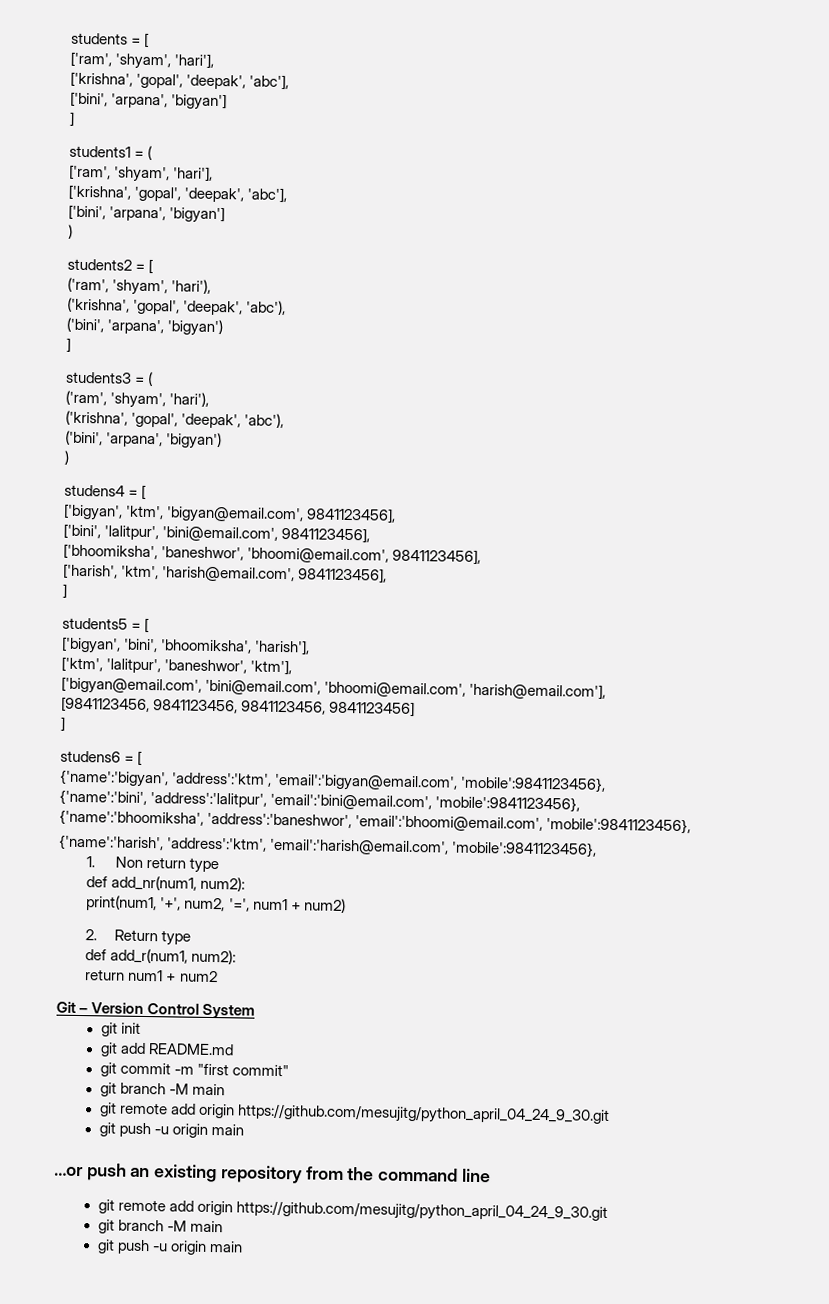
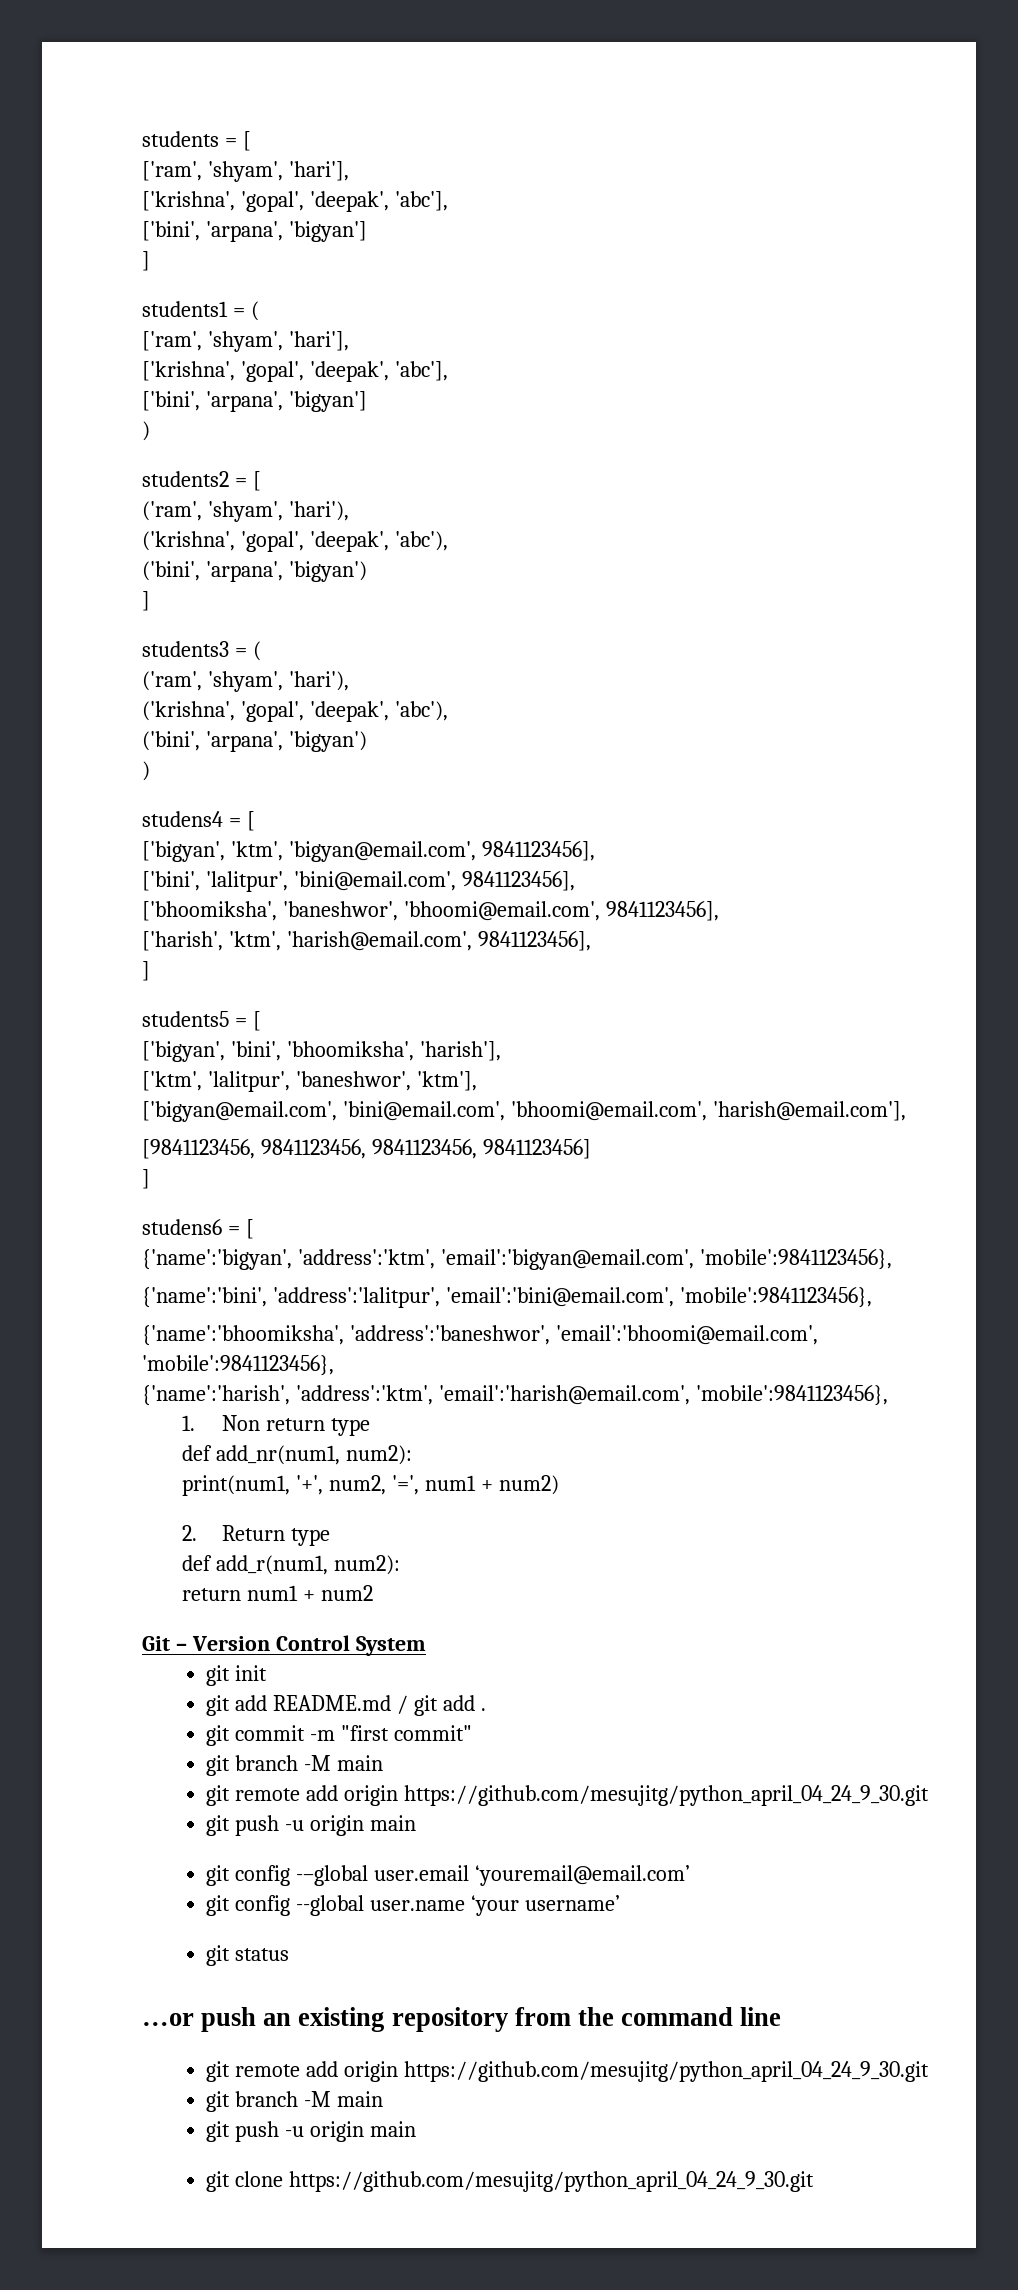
- git add README.md
+ git add README.md / git add .
+ git config -–global user.email ‘youremail@email.com’
+ git config --global user.name ‘your username’
+ git status
+ git clone https://github.com/mesujitg/python_april_04_24_9_30.git

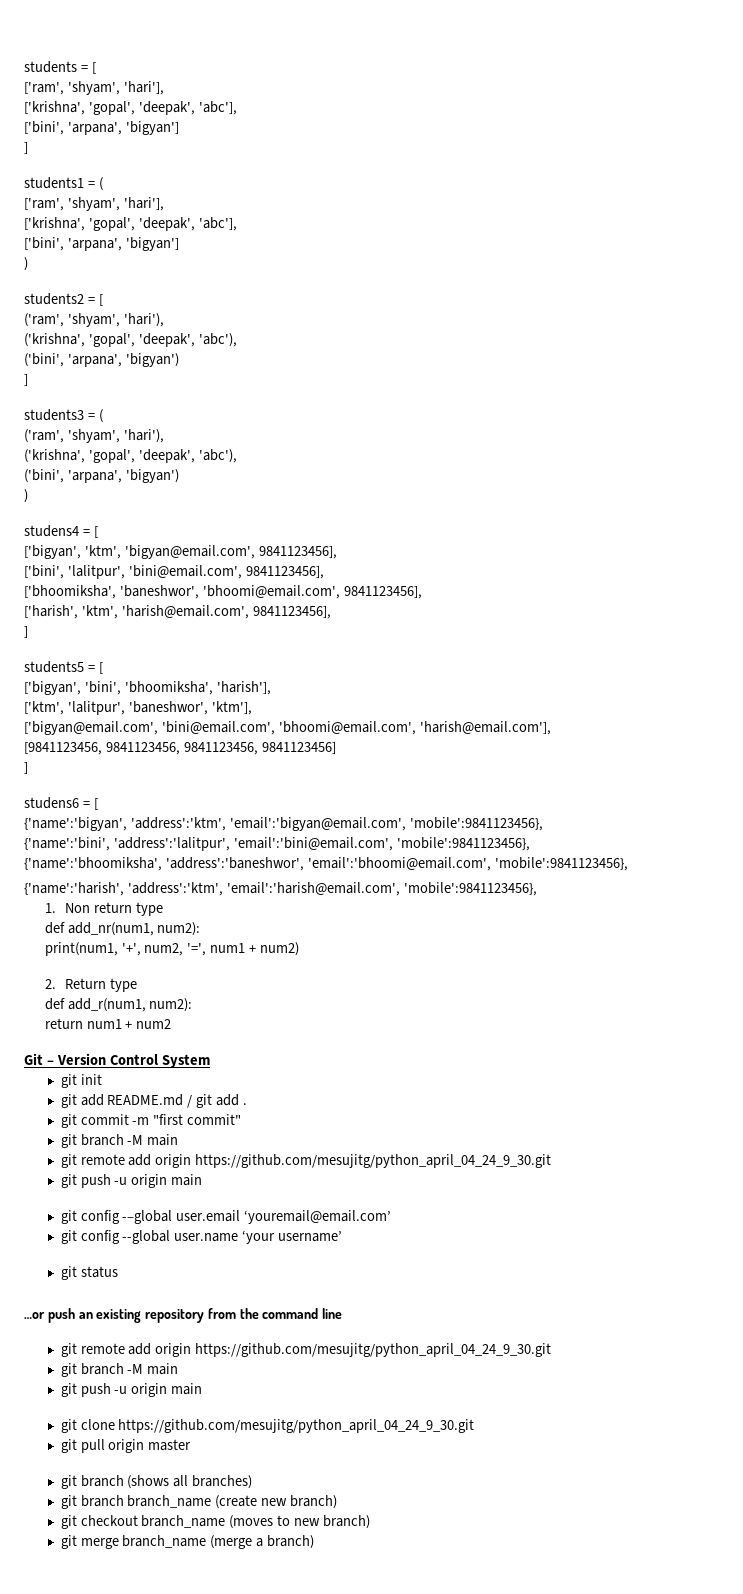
+ git pull origin master
+ git branch (shows all branches)
+ git branch branch_name (create new branch)
+ git checkout branch_name (moves to new branch)
+ git merge branch_name (merge a branch)

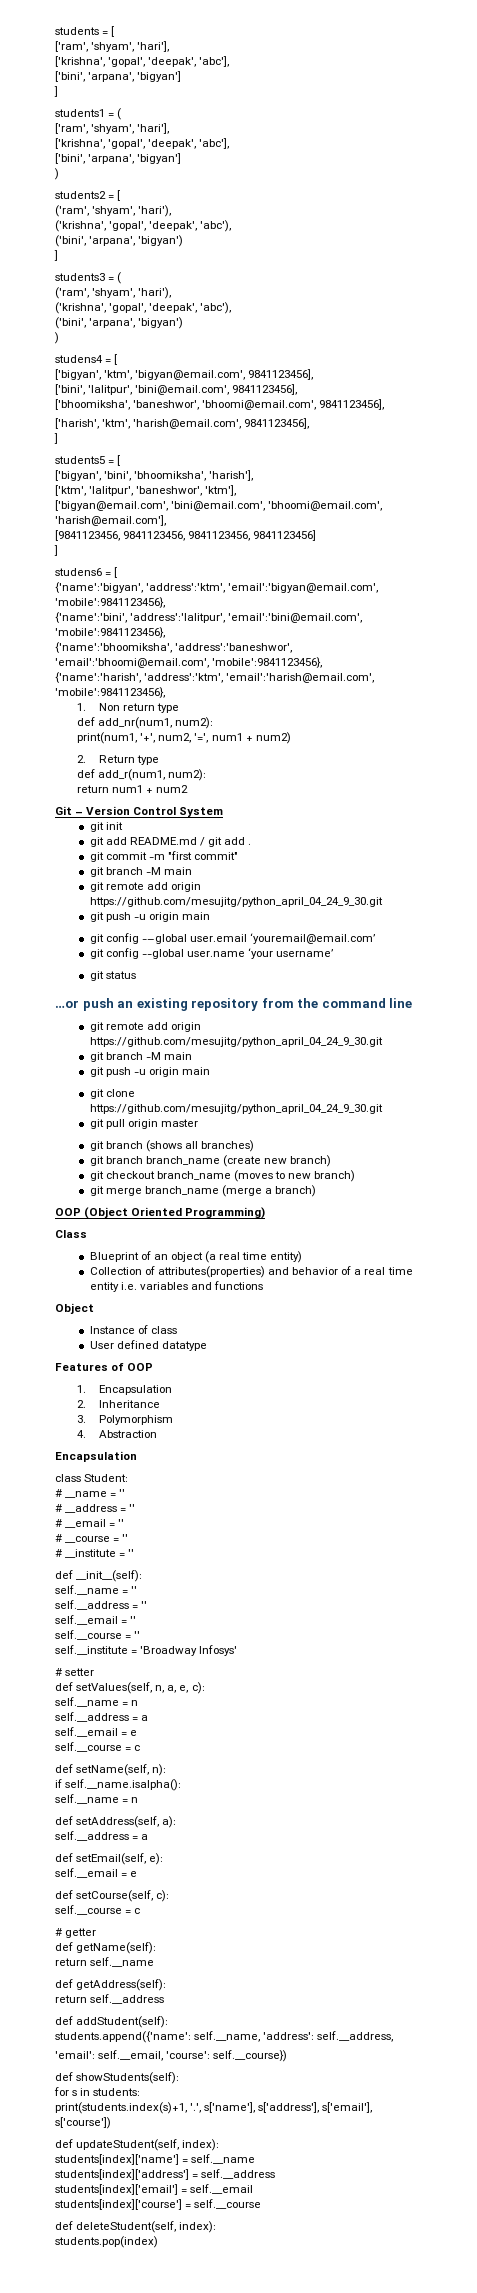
+ OOP (Object Oriented Programming)
+ Class
+ Blueprint of an object (a real time entity)
+ Collection of attributes(properties) and behavior of a real time entity i.e. variables and functions
+ Object
+ Instance of class
+ User defined datatype
+ Features of OOP
+ 1. Encapsulation
+ 2. Inheritance
+ 3. Polymorphism
+ 4. Abstraction
+ Encapsulation
+ class Student:
+ # __name = ''
+ # __address = ''
+ # __email = ''
+ # __course = ''
+ # __institute = ''
+ def __init__(self):
+ self.__name = ''
+ self.__address = ''
+ self.__email = ''
+ self.__course = ''
+ self.__institute = 'Broadway Infosys'
+ # setter
+ def setValues(self, n, a, e, c):
+ self.__name = n
+ self.__address = a
+ self.__email = e
+ self.__course = c
+ def setName(self, n):
+ if self.__name.isalpha():
+ self.__name = n
+ def setAddress(self, a):
+ self.__address = a
+ def setEmail(self, e):
+ self.__email = e
+ def setCourse(self, c):
+ self.__course = c
+ # getter
+ def getName(self):
+ return self.__name
+ def getAddress(self):
+ return self.__address
+ def addStudent(self):
+ students.append({'name': self.__name, 'address': self.__address,
+ 'email': self.__email, 'course': self.__course})
+ def showStudents(self):
+ for s in students:
+ print(students.index(s)+1, '.', s['name'], s['address'], s['email'], s['course'])
+ def updateStudent(self, index):
+ students[index]['name'] = self.__name
+ students[index]['address'] = self.__address
+ students[index]['email'] = self.__email
+ students[index]['course'] = self.__course
+ def deleteStudent(self, index):
+ students.pop(index)

